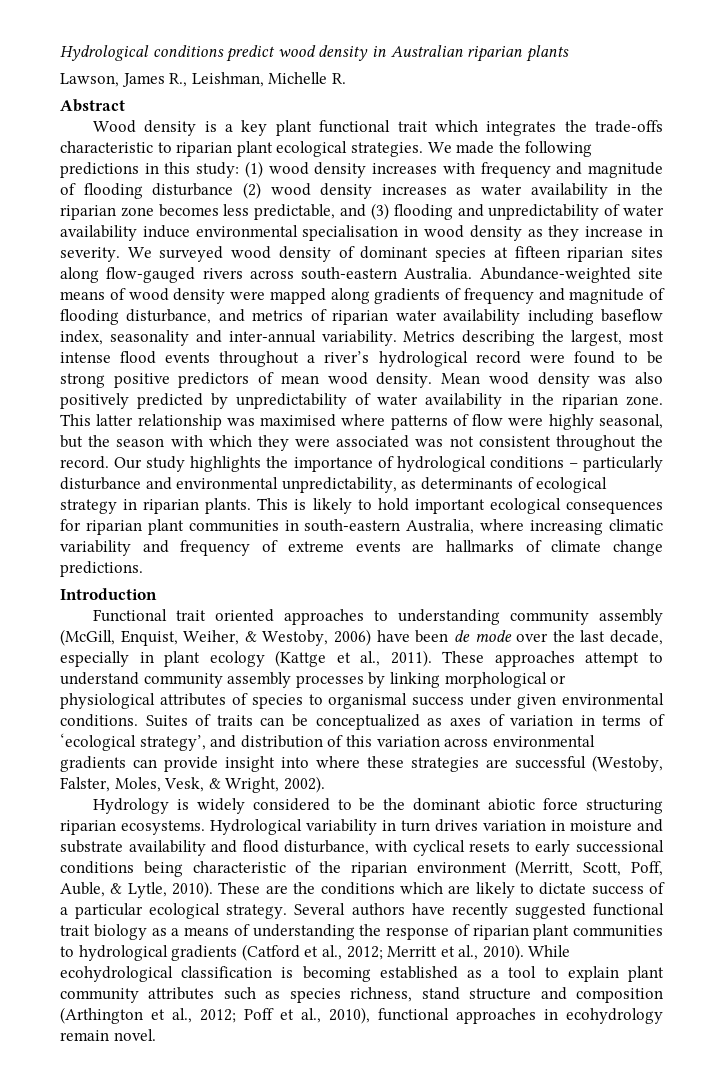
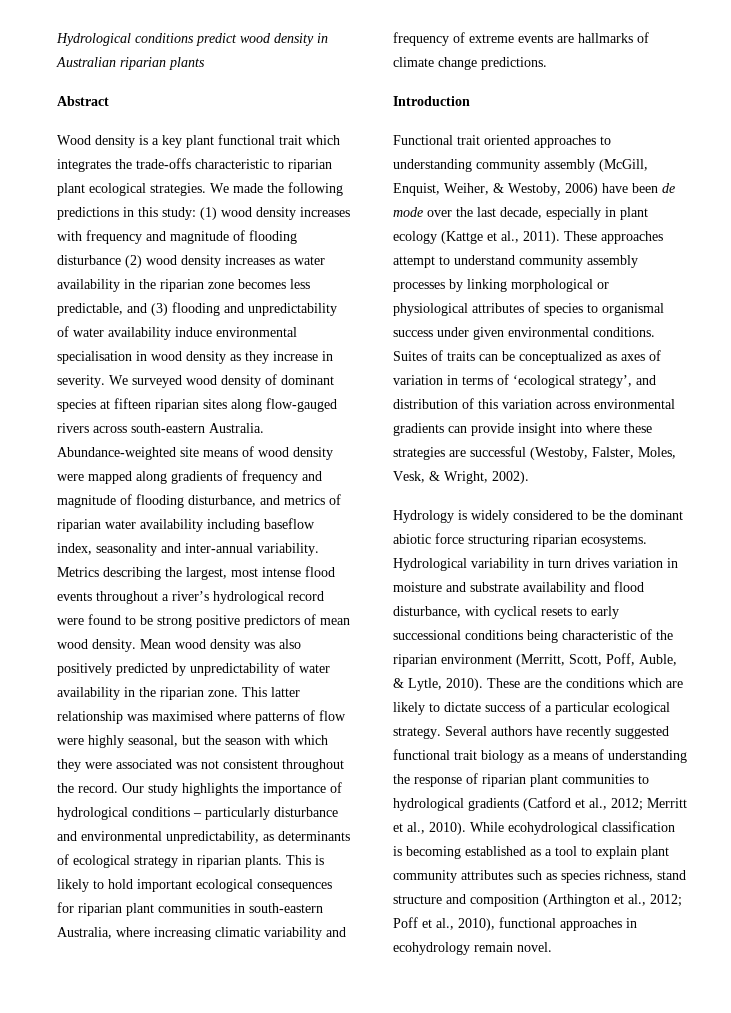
- Lawson, James R., Leishman, Michelle R.

